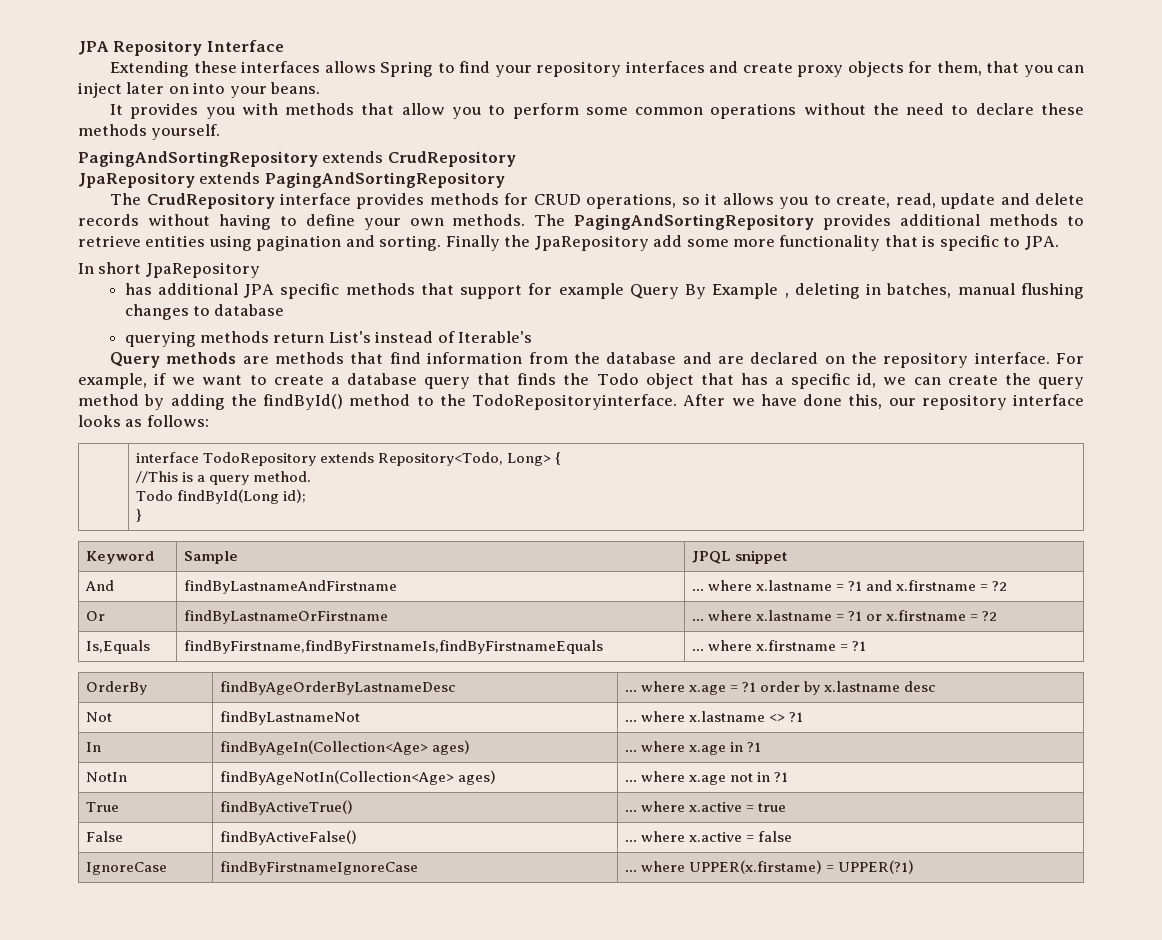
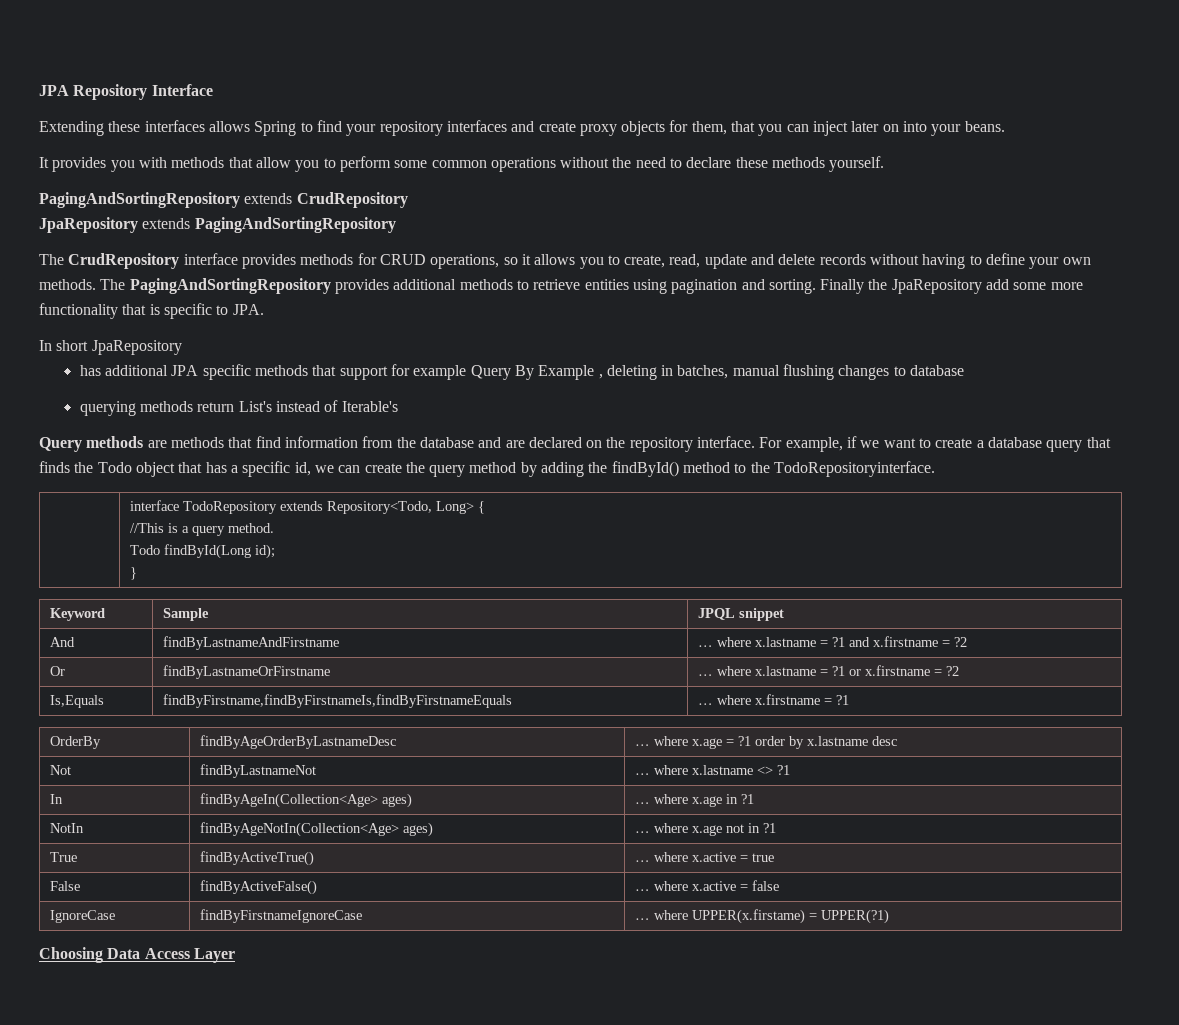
- After we have done this, our repository interface looks as follows:
+ Choosing Data Access Layer

